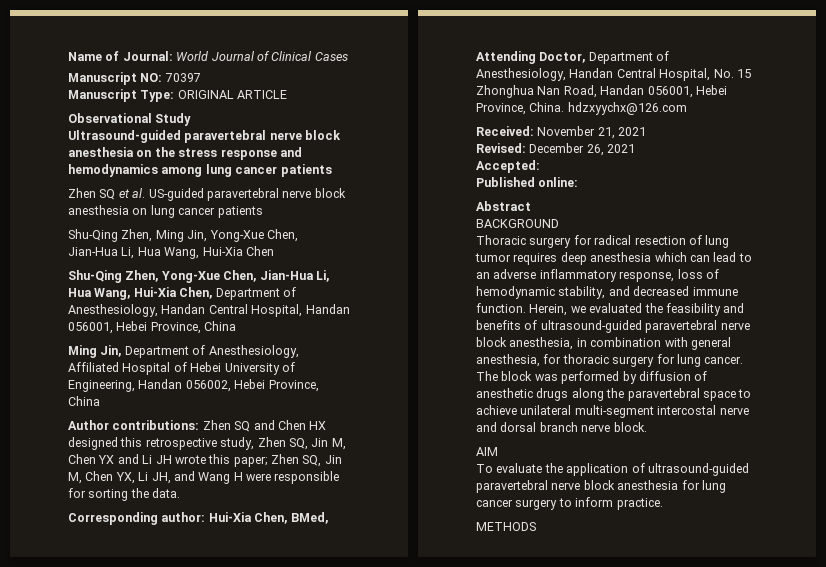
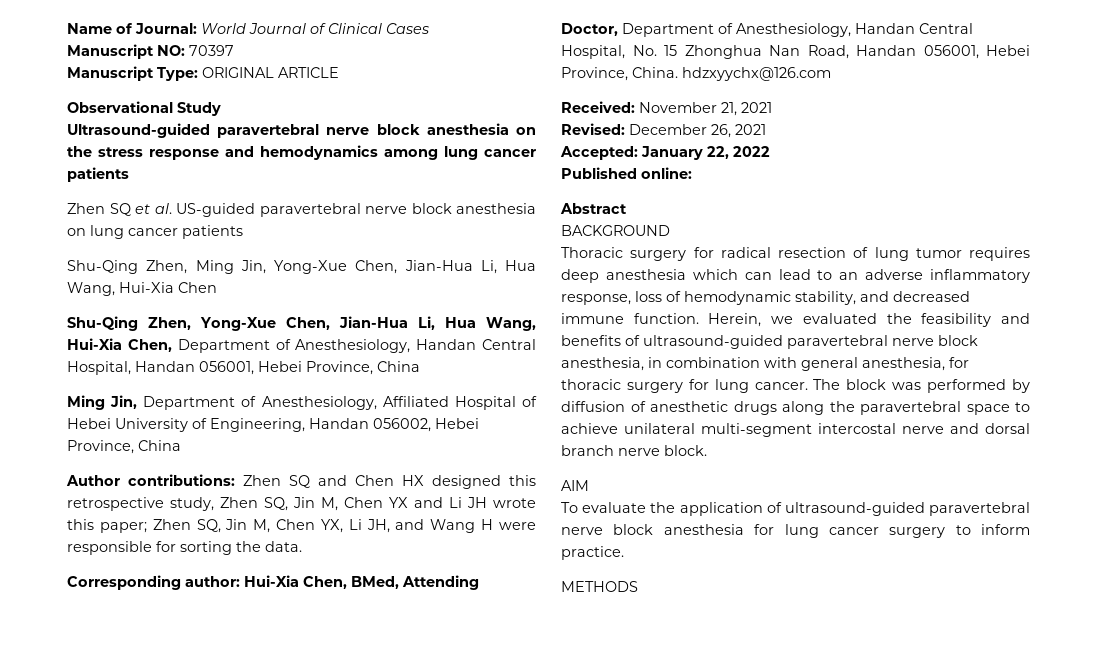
- Accepted:
+ Accepted: January 22, 2022

